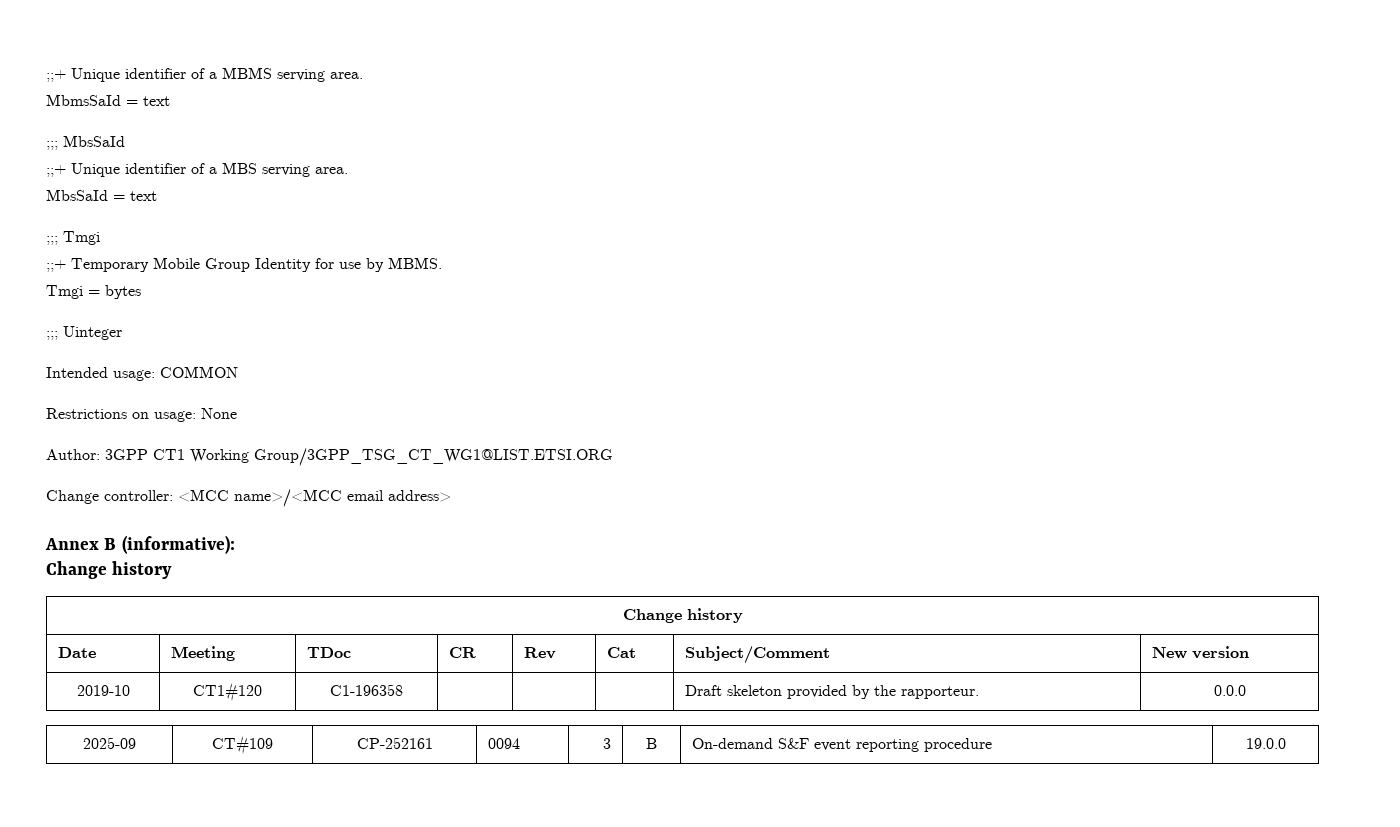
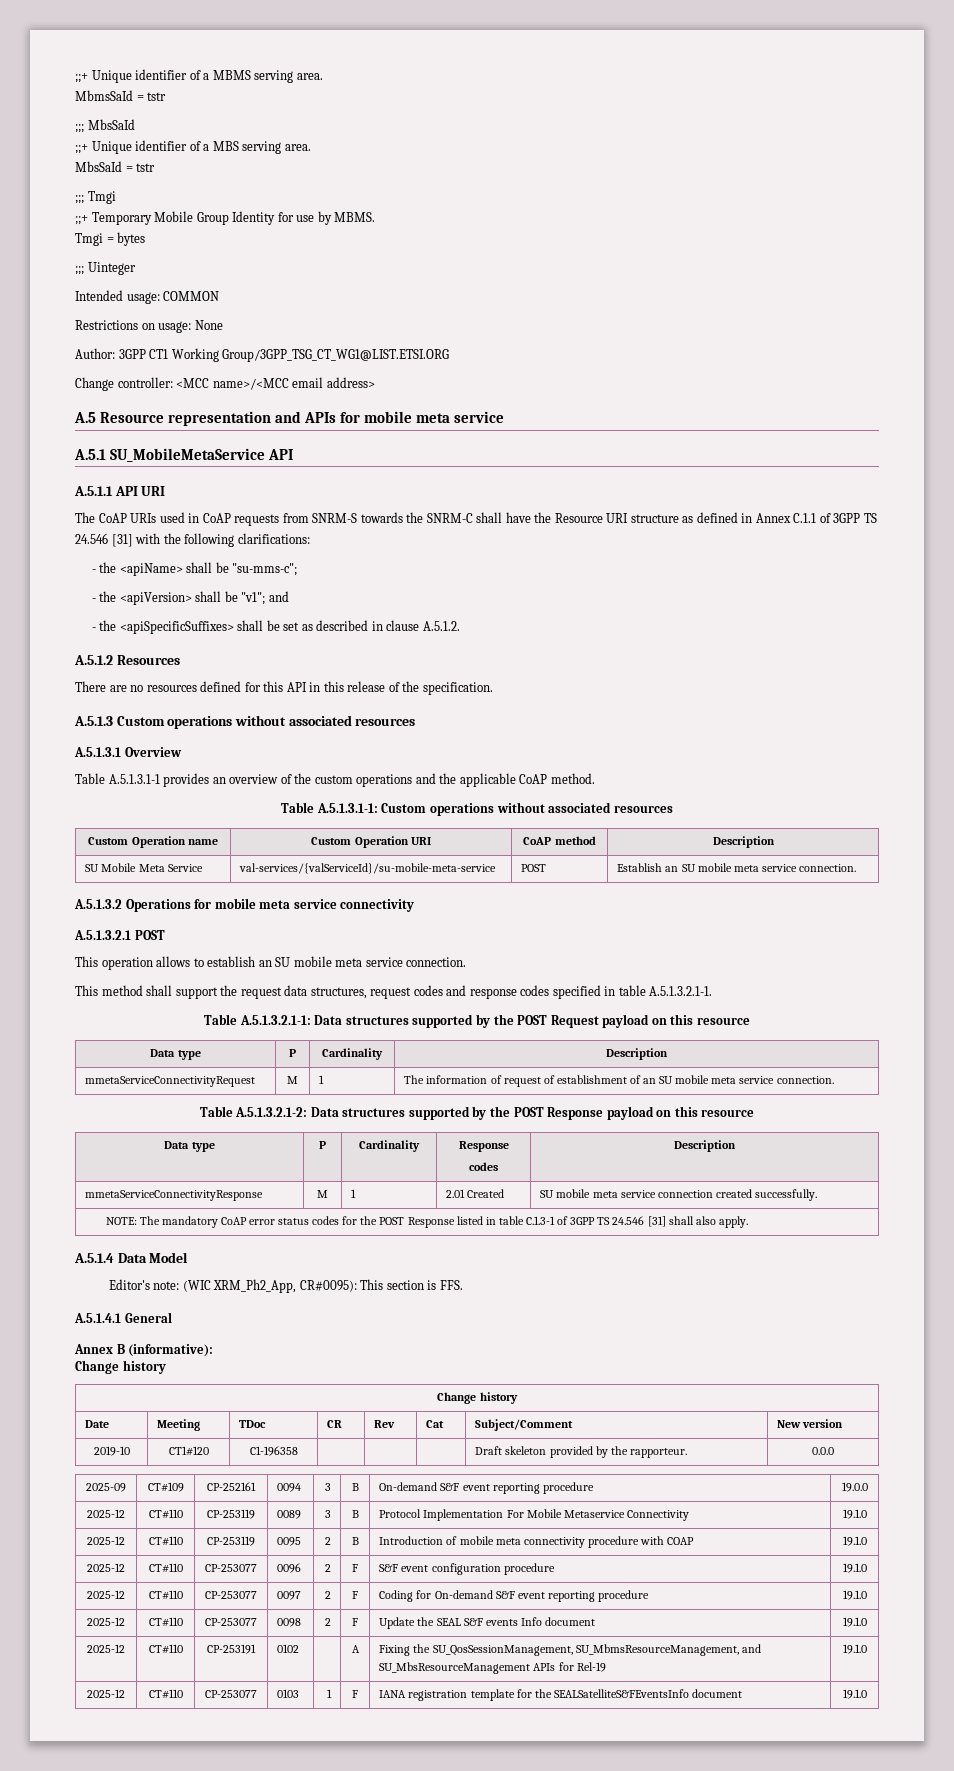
- MbmsSaId = text
+ MbmsSaId = tstr
- MbsSaId = text
+ MbsSaId = tstr
+ A.5 Resource representation and APIs for mobile meta service
+ A.5.1 SU_MobileMetaService API
+ A.5.1.1 API URI
+ The CoAP URIs used in CoAP requests from SNRM-S towards the SNRM-C shall have the Resource URI structure as defined in Annex C.1.1 of 3GPP TS 24.546 [31] with the following clarifications:
+ - the <apiName> shall be "su-mms-c";
+ - the <apiVersion> shall be "v1"; and
+ - the <apiSpecificSuffixes> shall be set as described in clause A.5.1.2.
+ A.5.1.2 Resources
+ There are no resources defined for this API in this release of the specification.
+ A.5.1.3 Custom operations without associated resources
+ A.5.1.3.1 Overview
+ Table A.5.1.3.1-1 provides an overview of the custom operations and the applicable CoAP method.
+ Table A.5.1.3.1-1: Custom operations without associated resources
+ Custom Operation name | Custom Operation URI | CoAP method | Description
+ SU Mobile Meta Service | val-services/{valServiceId}/su-mobile-meta-service | POST | Establish an SU mobile meta service connection.
+ A.5.1.3.2 Operations for mobile meta service connectivity
+ A.5.1.3.2.1 POST
+ This operation allows to establish an SU mobile meta service connection.
+ This method shall support the request data structures, request codes and response codes specified in table A.5.1.3.2.1-1.
+ Table A.5.1.3.2.1-1: Data structures supported by the POST Request payload on this resource
+ Data type | P | Cardinality | Description
+ mmetaServiceConnectivityRequest | M | 1 | The information of request of establishment of an SU mobile meta service connection.
+ Table A.5.1.3.2.1-2: Data structures supported by the POST Response payload on this resource
+ Data type | P | Cardinality | Response
+ codes | Description
+ mmetaServiceConnectivityResponse | M | 1 | 2.01 Created | SU mobile meta service connection created successfully.
+ NOTE: The mandatory CoAP error status codes for the POST Response listed in table C.1.3-1 of 3GPP TS 24.546 [31] shall also apply.
+ A.5.1.4 Data Model
+ Editor's note: (WIC XRM_Ph2_App, CR#0095): This section is FFS.
+ A.5.1.4.1 General
+ 2025-12 | CT#110 | CP-253119 | 0089 | 3 | B | Protocol Implementation For Mobile Metaservice Connectivity | 19.1.0
+ 2025-12 | CT#110 | CP-253119 | 0095 | 2 | B | Introduction of mobile meta connectivity procedure with COAP | 19.1.0
+ 2025-12 | CT#110 | CP-253077 | 0096 | 2 | F | S&F event configuration procedure | 19.1.0
+ 2025-12 | CT#110 | CP-253077 | 0097 | 2 | F | Coding for On-demand S&F event reporting procedure | 19.1.0
+ 2025-12 | CT#110 | CP-253077 | 0098 | 2 | F | Update the SEAL S&F events Info document | 19.1.0
+ 2025-12 | CT#110 | CP-253191 | 0102 | | A | Fixing the SU_QosSessionManagement, SU_MbmsResourceManagement, and SU_MbsResourceManagement APIs for Rel-19 | 19.1.0
+ 2025-12 | CT#110 | CP-253077 | 0103 | 1 | F | IANA registration template for the SEALSatelliteS&FEventsInfo document | 19.1.0

